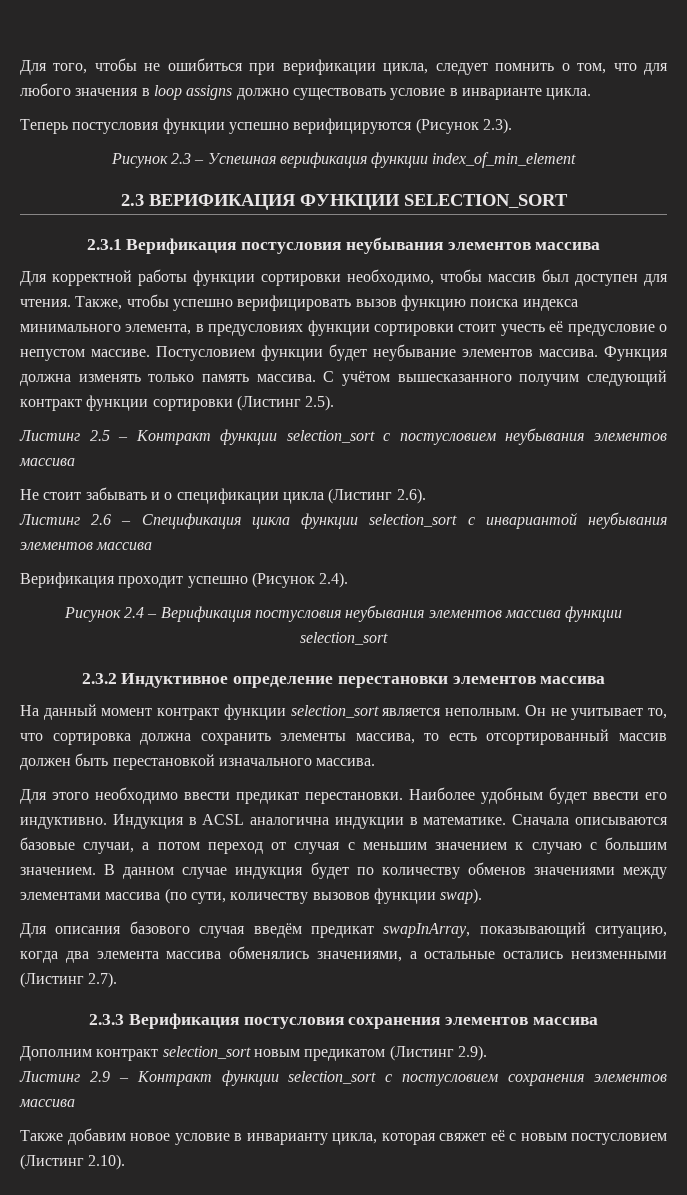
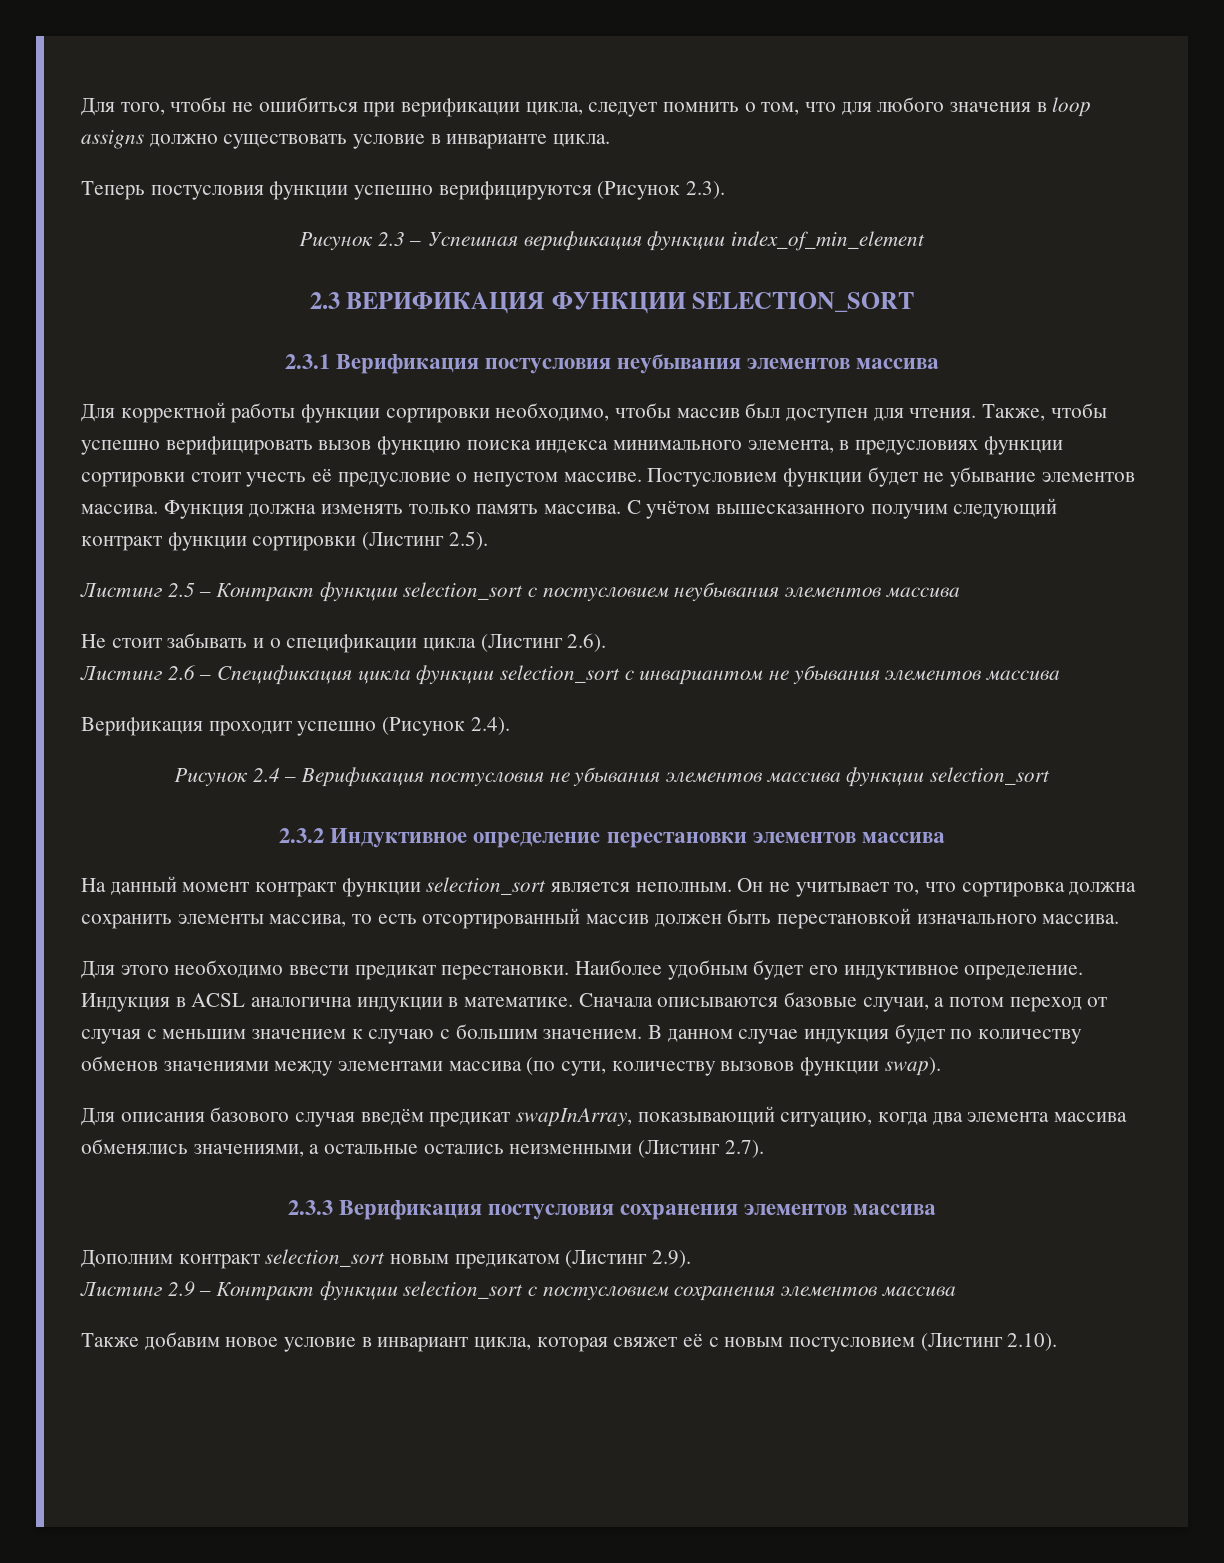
- Постусловием функции будет неубывание элементов массива.
+ Постусловием функции будет не убывание элементов массива.
- Листинг 2.6 – Спецификация цикла функции selection_sort с инвариантой неубывания элементов массива
+ Листинг 2.6 – Спецификация цикла функции selection_sort с инвариантом не убывания элементов массива
- Рисунок 2.4 – Верификация постусловия неубывания элементов массива функции selection_sort
+ Рисунок 2.4 – Верификация постусловия не убывания элементов массива функции selection_sort
- Наиболее удобным будет ввести его индуктивно.
+ Наиболее удобным будет его индуктивное определение.
- Также добавим новое условие в инварианту цикла, которая свяжет её с новым постусловием (Листинг 2.10).
+ Также добавим новое условие в инвариант цикла, которая свяжет её с новым постусловием (Листинг 2.10).

